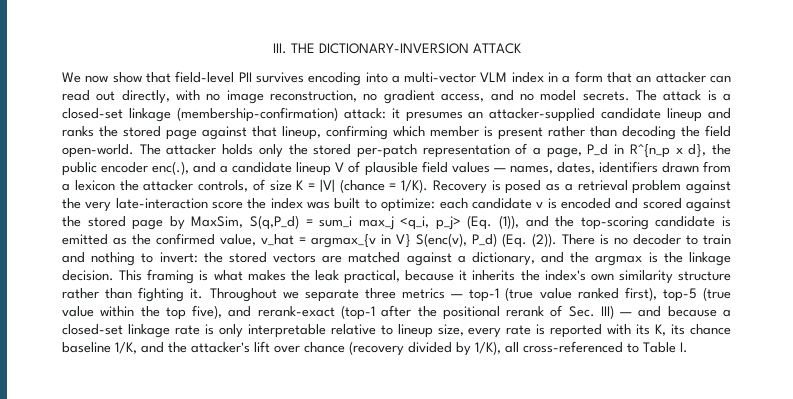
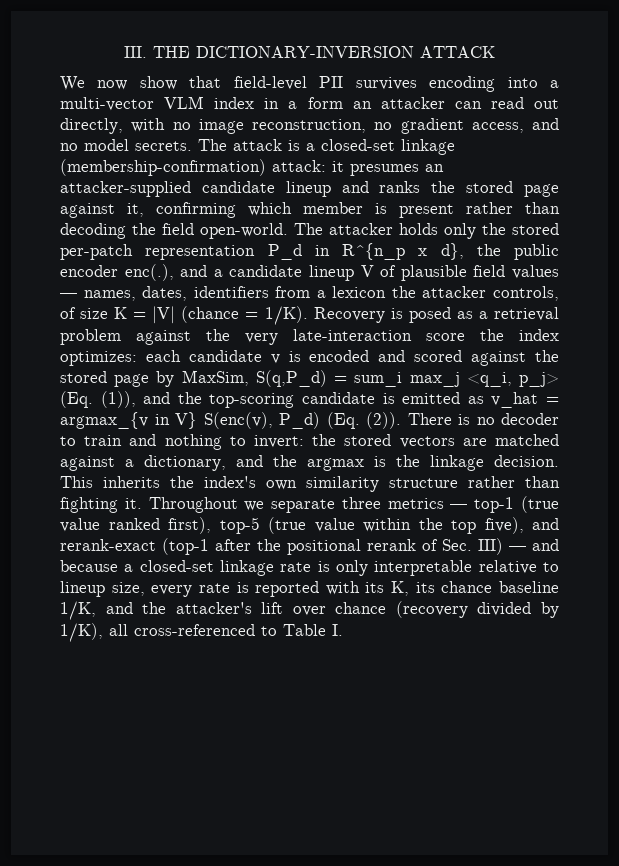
- We now show that field-level PII survives encoding into a multi-vector VLM index in a form that an attacker can read out directly, with no image reconstruction, no gradient access, and no model secrets.
+ We now show that field-level PII survives encoding into a multi-vector VLM index in a form an attacker can read out directly, with no image reconstruction, no gradient access, and no model secrets.
- The attack is a closed-set linkage (membership-confirmation) attack: it presumes an attacker-supplied candidate lineup and ranks the stored page against that lineup, confirming which member is present rather than decoding the field open-world.
+ The attack is a closed-set linkage (membership-confirmation) attack: it presumes an attacker-supplied candidate lineup and ranks the stored page against it, confirming which member is present rather than decoding the field open-world.
- The attacker holds only the stored per-patch representation of a page, P_d in R^{n_p x d}, the public encoder enc(.), and a candidate lineup V of plausible field values — names, dates, identifiers drawn from a lexicon the attacker controls, of size K = |V| (chance = 1/K).
+ The attacker holds only the stored per-patch representation P_d in R^{n_p x d}, the public encoder enc(.), and a candidate lineup V of plausible field values — names, dates, identifiers from a lexicon the attacker controls, of size K = |V| (chance = 1/K).
- Recovery is posed as a retrieval problem against the very late-interaction score the index was built to optimize: each candidate v is encoded and scored against the stored page by MaxSim, S(q,P_d) = sum_i max_j <q_i, p_j> (Eq. (1)), and the top-scoring candidate is emitted as the confirmed value, v_hat = argmax_{v in V} S(enc(v), P_d) (Eq. (2)).
+ Recovery is posed as a retrieval problem against the very late-interaction score the index optimizes: each candidate v is encoded and scored against the stored page by MaxSim, S(q,P_d) = sum_i max_j <q_i, p_j> (Eq. (1)), and the top-scoring candidate is emitted as v_hat = argmax_{v in V} S(enc(v), P_d) (Eq. (2)).
- This framing is what makes the leak practical, because it inherits the index's own similarity structure rather than fighting it.
+ This inherits the index's own similarity structure rather than fighting it.

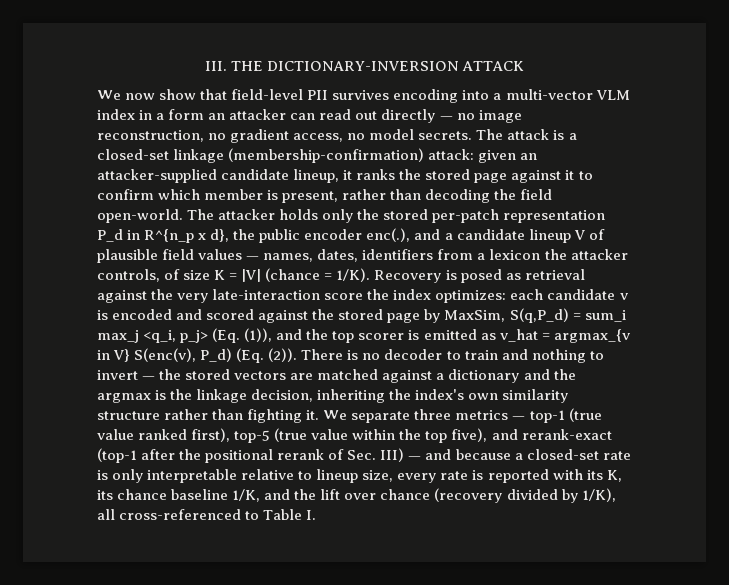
- We now show that field-level PII survives encoding into a multi-vector VLM index in a form an attacker can read out directly, with no image reconstruction, no gradient access, and no model secrets.
+ We now show that field-level PII survives encoding into a multi-vector VLM index in a form an attacker can read out directly — no image reconstruction, no gradient access, no model secrets.
- The attack is a closed-set linkage (membership-confirmation) attack: it presumes an attacker-supplied candidate lineup and ranks the stored page against it, confirming which member is present rather than decoding the field open-world.
+ The attack is a closed-set linkage (membership-confirmation) attack: given an attacker-supplied candidate lineup, it ranks the stored page against it to confirm which member is present, rather than decoding the field open-world.
- Recovery is posed as a retrieval problem against the very late-interaction score the index optimizes: each candidate v is encoded and scored against the stored page by MaxSim, S(q,P_d) = sum_i max_j <q_i, p_j> (Eq. (1)), and the top-scoring candidate is emitted as v_hat = argmax_{v in V} S(enc(v), P_d) (Eq. (2)).
+ Recovery is posed as retrieval against the very late-interaction score the index optimizes: each candidate v is encoded and scored against the stored page by MaxSim, S(q,P_d) = sum_i max_j <q_i, p_j> (Eq. (1)), and the top scorer is emitted as v_hat = argmax_{v in V} S(enc(v), P_d) (Eq. (2)).
- There is no decoder to train and nothing to invert: the stored vectors are matched against a dictionary, and the argmax is the linkage decision. This inherits the index's own similarity structure rather than fighting it.
+ There is no decoder to train and nothing to invert — the stored vectors are matched against a dictionary and the argmax is the linkage decision, inheriting the index's own similarity structure rather than fighting it.
- Throughout we separate three metrics — top-1 (true value ranked first), top-5 (true value within the top five), and rerank-exact (top-1 after the positional rerank of Sec. III) — and because a closed-set linkage rate is only interpretable relative to lineup size, every rate is reported with its K, its chance baseline 1/K, and the attacker's lift over chance (recovery divided by 1/K), all cross-referenced to Table I.
+ We separate three metrics — top-1 (true value ranked first), top-5 (true value within the top five), and rerank-exact (top-1 after the positional rerank of Sec. III) — and because a closed-set rate is only interpretable relative to lineup size, every rate is reported with its K, its chance baseline 1/K, and the lift over chance (recovery divided by 1/K), all cross-referenced to Table I.

